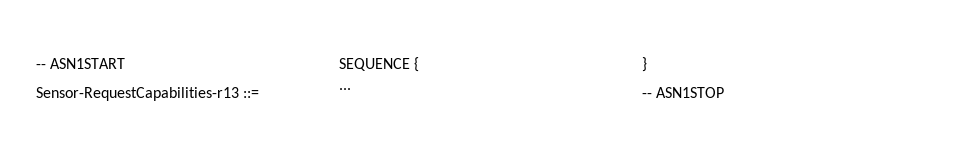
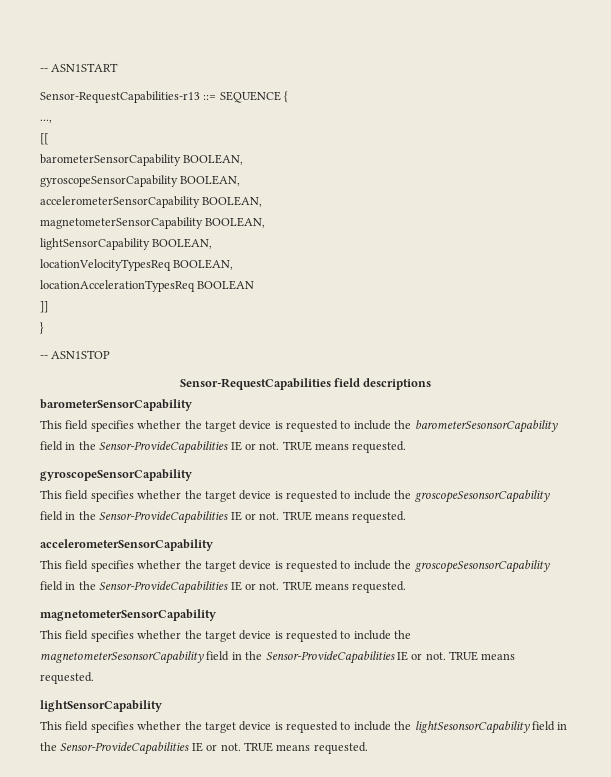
- ...
+ ...,
+ [[
+ barometerSensorCapability BOOLEAN,
+ gyroscopeSensorCapability BOOLEAN,
+ accelerometerSensorCapability BOOLEAN,
+ magnetometerSensorCapability BOOLEAN,
+ lightSensorCapability BOOLEAN,
+ locationVelocityTypesReq BOOLEAN,
+ locationAccelerationTypesReq BOOLEAN
+ ]]
  }
  -- ASN1STOP
+ Sensor-RequestCapabilities field descriptions
+ barometerSensorCapability
+ This field specifies whether the target device is requested to include the barometerSesonsorCapability field in the Sensor-ProvideCapabilities IE or not. TRUE means requested.
+ gyroscopeSensorCapability
+ This field specifies whether the target device is requested to include the groscopeSesonsorCapability field in the Sensor-ProvideCapabilities IE or not. TRUE means requested.
+ accelerometerSensorCapability
+ This field specifies whether the target device is requested to include the groscopeSesonsorCapability field in the Sensor-ProvideCapabilities IE or not. TRUE means requested.
+ magnetometerSensorCapability
+ This field specifies whether the target device is requested to include the magnetometerSesonsorCapability field in the Sensor-ProvideCapabilities IE or not. TRUE means requested.
+ lightSensorCapability
+ This field specifies whether the target device is requested to include the lightSesonsorCapability field in the Sensor-ProvideCapabilities IE or not. TRUE means requested.

